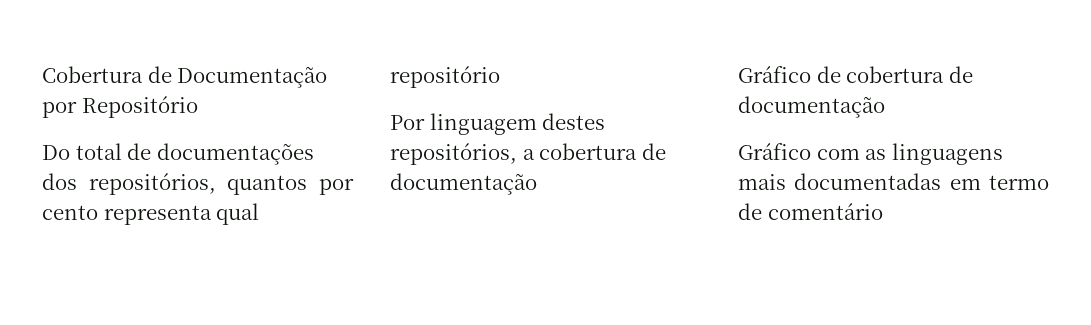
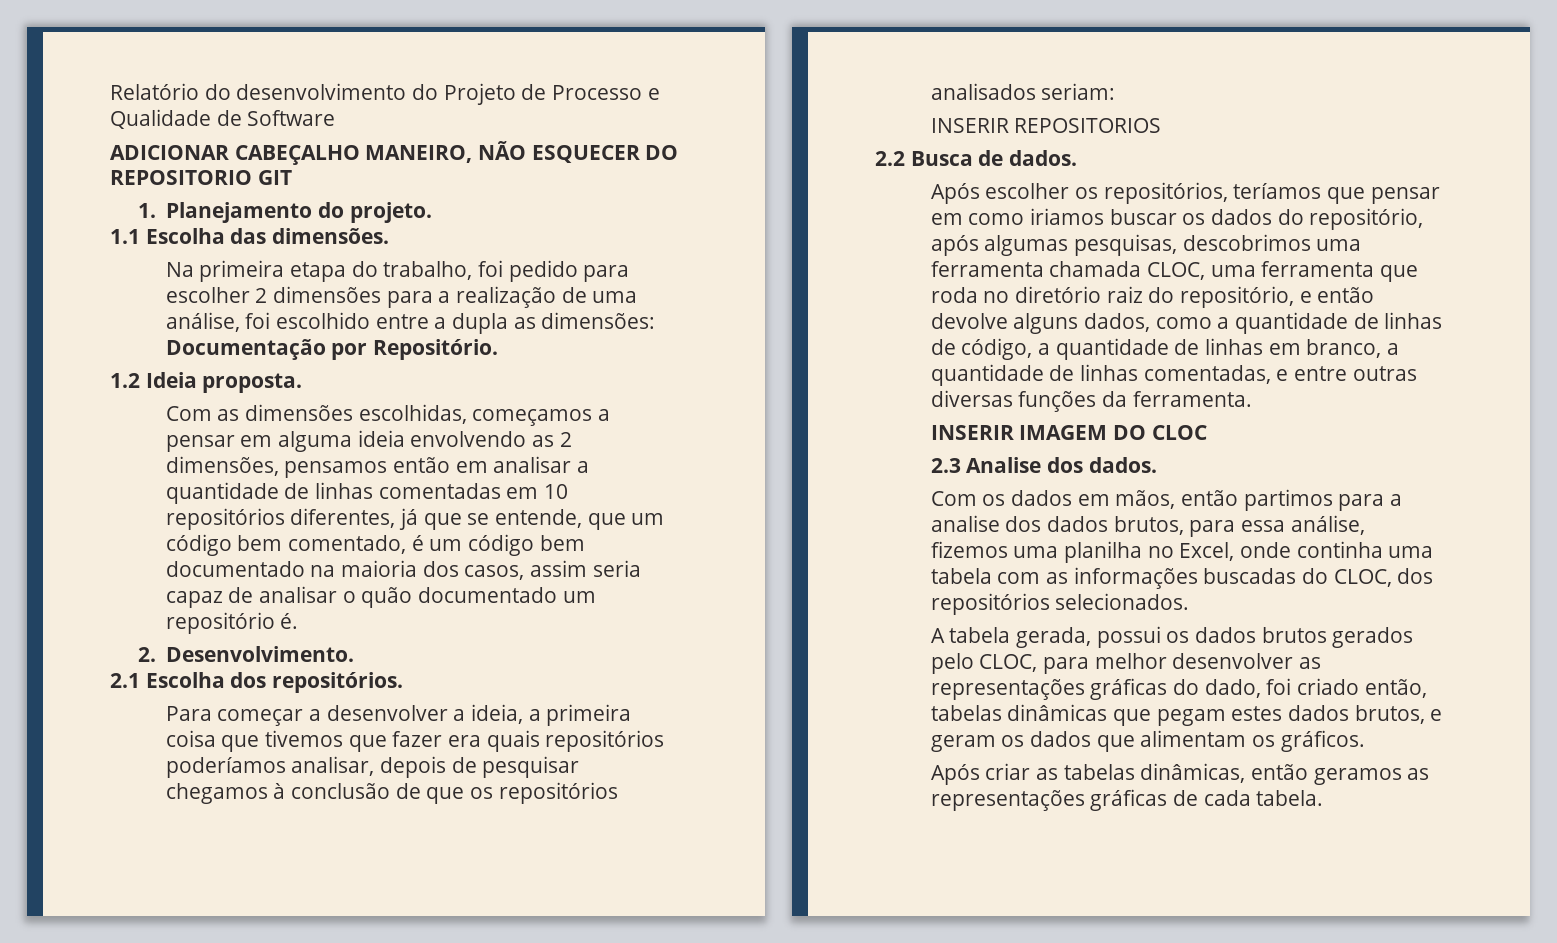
- Cobertura de Documentação por Repositório
- Do total de documentações dos repositórios, quantos por cento representa qual repositório
- Por linguagem destes repositórios, a cobertura de documentação
- Gráfico de cobertura de documentação
- Gráfico com as linguagens mais documentadas em termo de comentário
+ Relatório do desenvolvimento do Projeto de Processo e Qualidade de Software
+ ADICIONAR CABEÇALHO MANEIRO, NÃO ESQUECER DO REPOSITORIO GIT
+ 1. Planejamento do projeto.
+ 1.1 Escolha das dimensões.
+ Na primeira etapa do trabalho, foi pedido para escolher 2 dimensões para a realização de uma análise, foi escolhido entre a dupla as dimensões: Documentação por Repositório.
+ 1.2 Ideia proposta.
+ Com as dimensões escolhidas, começamos a pensar em alguma ideia envolvendo as 2 dimensões, pensamos então em analisar a quantidade de linhas comentadas em 10 repositórios diferentes, já que se entende, que um código bem comentado, é um código bem documentado na maioria dos casos, assim seria capaz de analisar o quão documentado um repositório é.
+ 2. Desenvolvimento.
+ 2.1 Escolha dos repositórios.
+ Para começar a desenvolver a ideia, a primeira coisa que tivemos que fazer era quais repositórios poderíamos analisar, depois de pesquisar chegamos à conclusão de que os repositórios analisados seriam:
+ INSERIR REPOSITORIOS
+ 2.2 Busca de dados.
+ Após escolher os repositórios, teríamos que pensar em como iriamos buscar os dados do repositório, após algumas pesquisas, descobrimos uma ferramenta chamada CLOC, uma ferramenta que roda no diretório raiz do repositório, e então devolve alguns dados, como a quantidade de linhas de código, a quantidade de linhas em branco, a quantidade de linhas comentadas, e entre outras diversas funções da ferramenta.
+ INSERIR IMAGEM DO CLOC
+ 2.3 Analise dos dados.
+ Com os dados em mãos, então partimos para a analise dos dados brutos, para essa análise, fizemos uma planilha no Excel, onde continha uma tabela com as informações buscadas do CLOC, dos repositórios selecionados.
+ A tabela gerada, possui os dados brutos gerados pelo CLOC, para melhor desenvolver as representações gráficas do dado, foi criado então, tabelas dinâmicas que pegam estes dados brutos, e geram os dados que alimentam os gráficos.
+ Após criar as tabelas dinâmicas, então geramos as representações gráficas de cada tabela.

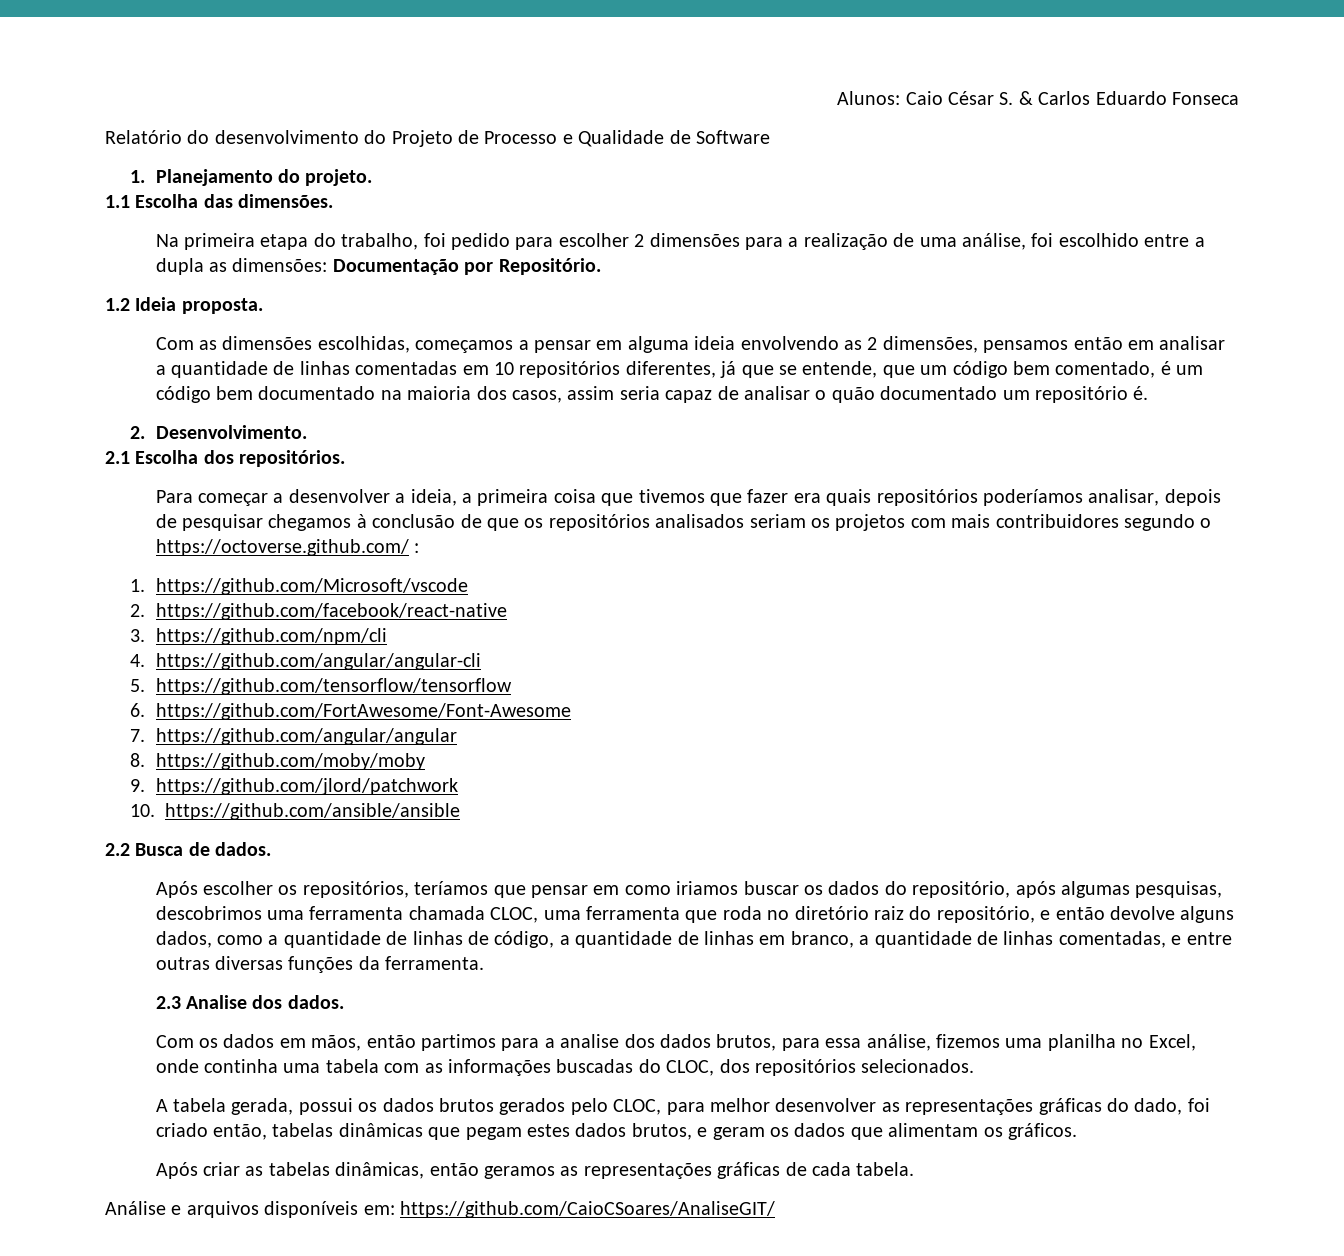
+ Alunos: Caio César S. & Carlos Eduardo Fonseca
- ADICIONAR CABEÇALHO MANEIRO, NÃO ESQUECER DO REPOSITORIO GIT
- Para começar a desenvolver a ideia, a primeira coisa que tivemos que fazer era quais repositórios poderíamos analisar, depois de pesquisar chegamos à conclusão de que os repositórios analisados seriam:
- INSERIR REPOSITORIOS
+ Para começar a desenvolver a ideia, a primeira coisa que tivemos que fazer era quais repositórios poderíamos analisar, depois de pesquisar chegamos à conclusão de que os repositórios analisados seriam os projetos com mais contribuidores segundo o https://octoverse.github.com/ :
+ 1. https://github.com/Microsoft/vscode
+ 2. https://github.com/facebook/react-native
+ 3. https://github.com/npm/cli
+ 4. https://github.com/angular/angular-cli
+ 5. https://github.com/tensorflow/tensorflow
+ 6. https://github.com/FortAwesome/Font-Awesome
+ 7. https://github.com/angular/angular
+ 8. https://github.com/moby/moby
+ 9. https://github.com/jlord/patchwork
+ 10. https://github.com/ansible/ansible
- INSERIR IMAGEM DO CLOC
+ Análise e arquivos disponíveis em: https://github.com/CaioCSoares/AnaliseGIT/

